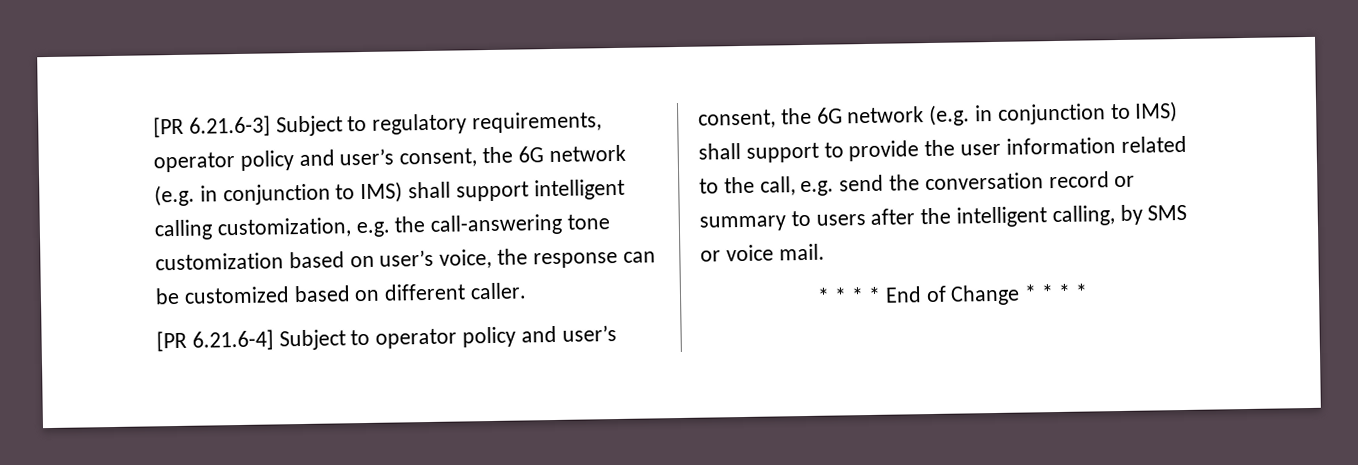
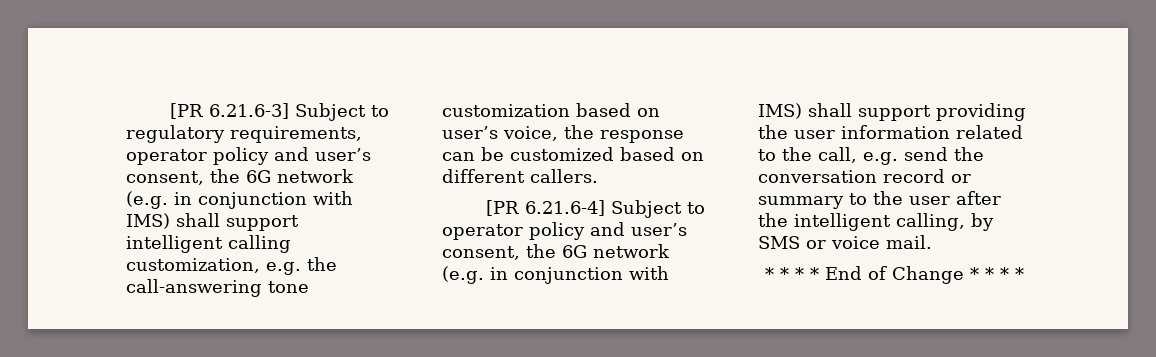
- [PR 6.21.6-3] Subject to regulatory requirements, operator policy and user’s consent, the 6G network (e.g. in conjunction to IMS) shall support intelligent calling customization, e.g. the call-answering tone customization based on user’s voice, the response can be customized based on different caller.
+ [PR 6.21.6-3] Subject to regulatory requirements, operator policy and user’s consent, the 6G network (e.g. in conjunction with IMS) shall support intelligent calling customization, e.g. the call-answering tone customization based on user’s voice, the response can be customized based on different callers.
- [PR 6.21.6-4] Subject to operator policy and user’s consent, the 6G network (e.g. in conjunction to IMS) shall support to provide the user information related to the call, e.g. send the conversation record or summary to users after the intelligent calling, by SMS or voice mail.
+ [PR 6.21.6-4] Subject to operator policy and user’s consent, the 6G network (e.g. in conjunction with IMS) shall support providing the user information related to the call, e.g. send the conversation record or summary to the user after the intelligent calling, by SMS or voice mail.

